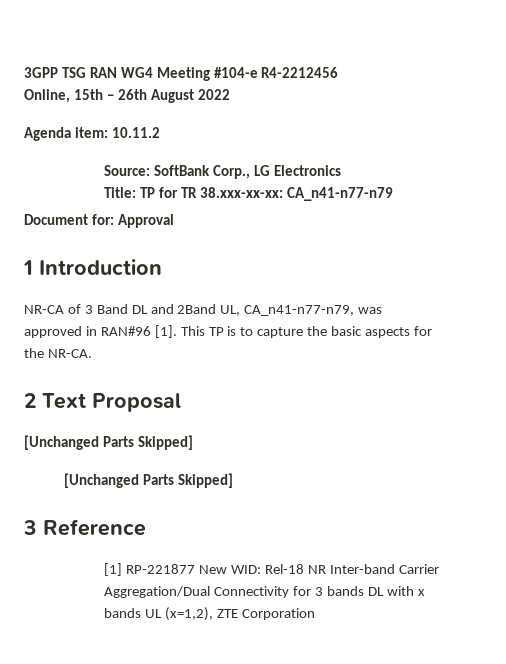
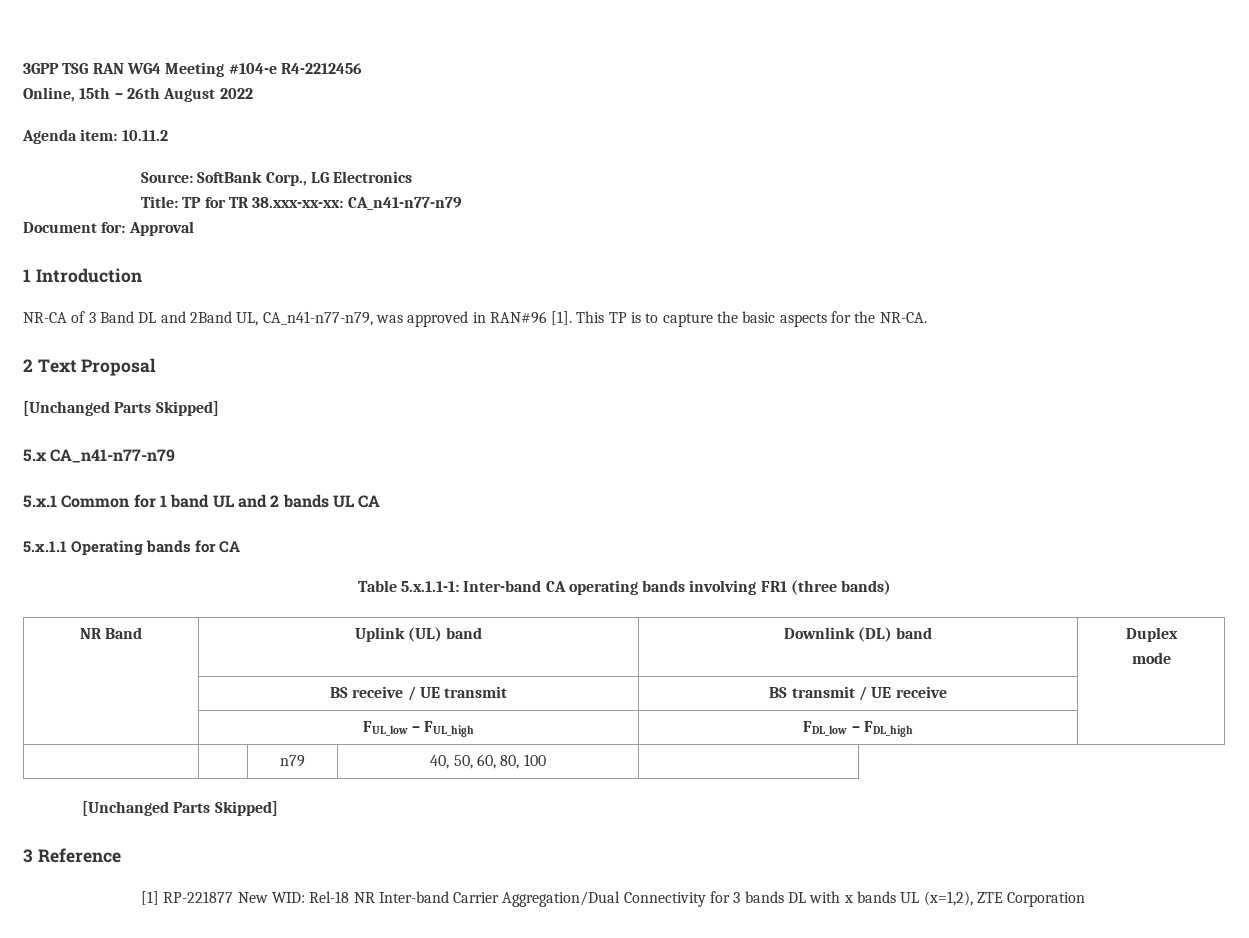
+ 5.x CA_n41-n77-n79
+ 5.x.1 Common for 1 band UL and 2 bands UL CA
+ 5.x.1.1 Operating bands for CA
+ Table 5.x.1.1-1: Inter-band CA operating bands involving FR1 (three bands)
+ NR Band | Uplink (UL) band | Downlink (DL) band | Duplex
+ mode
+ | BS receive / UE transmit | BS transmit / UE receive |
+ | FUL_low – FUL_high | FDL_low – FDL_high |
+ | | n79 | 40, 50, 60, 80, 100 |

